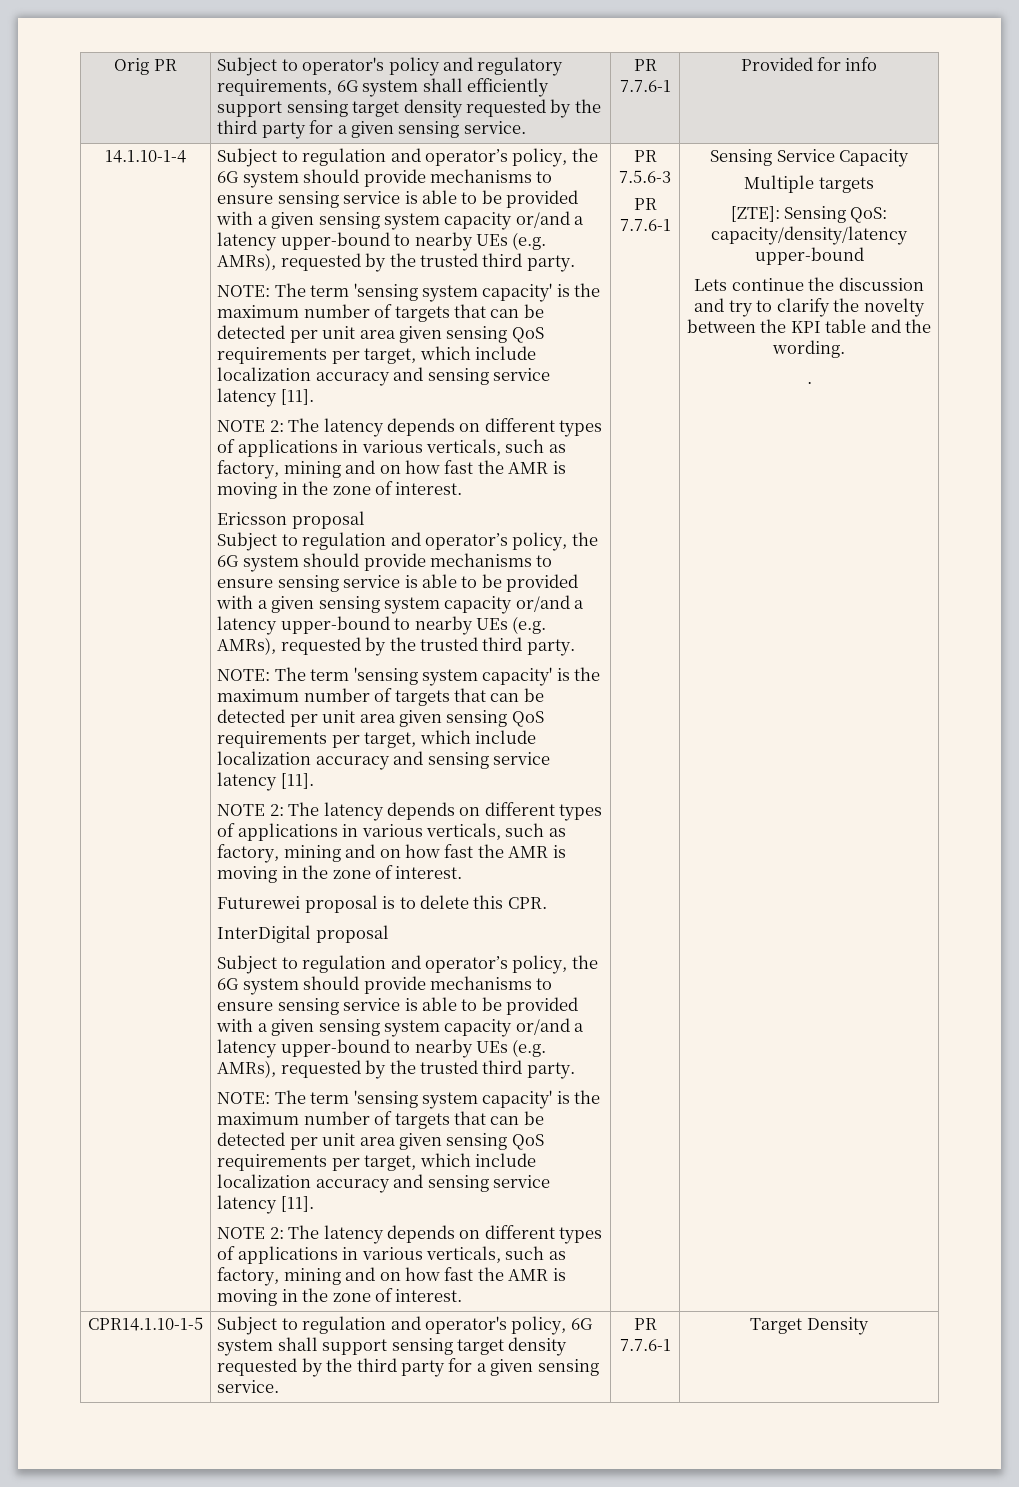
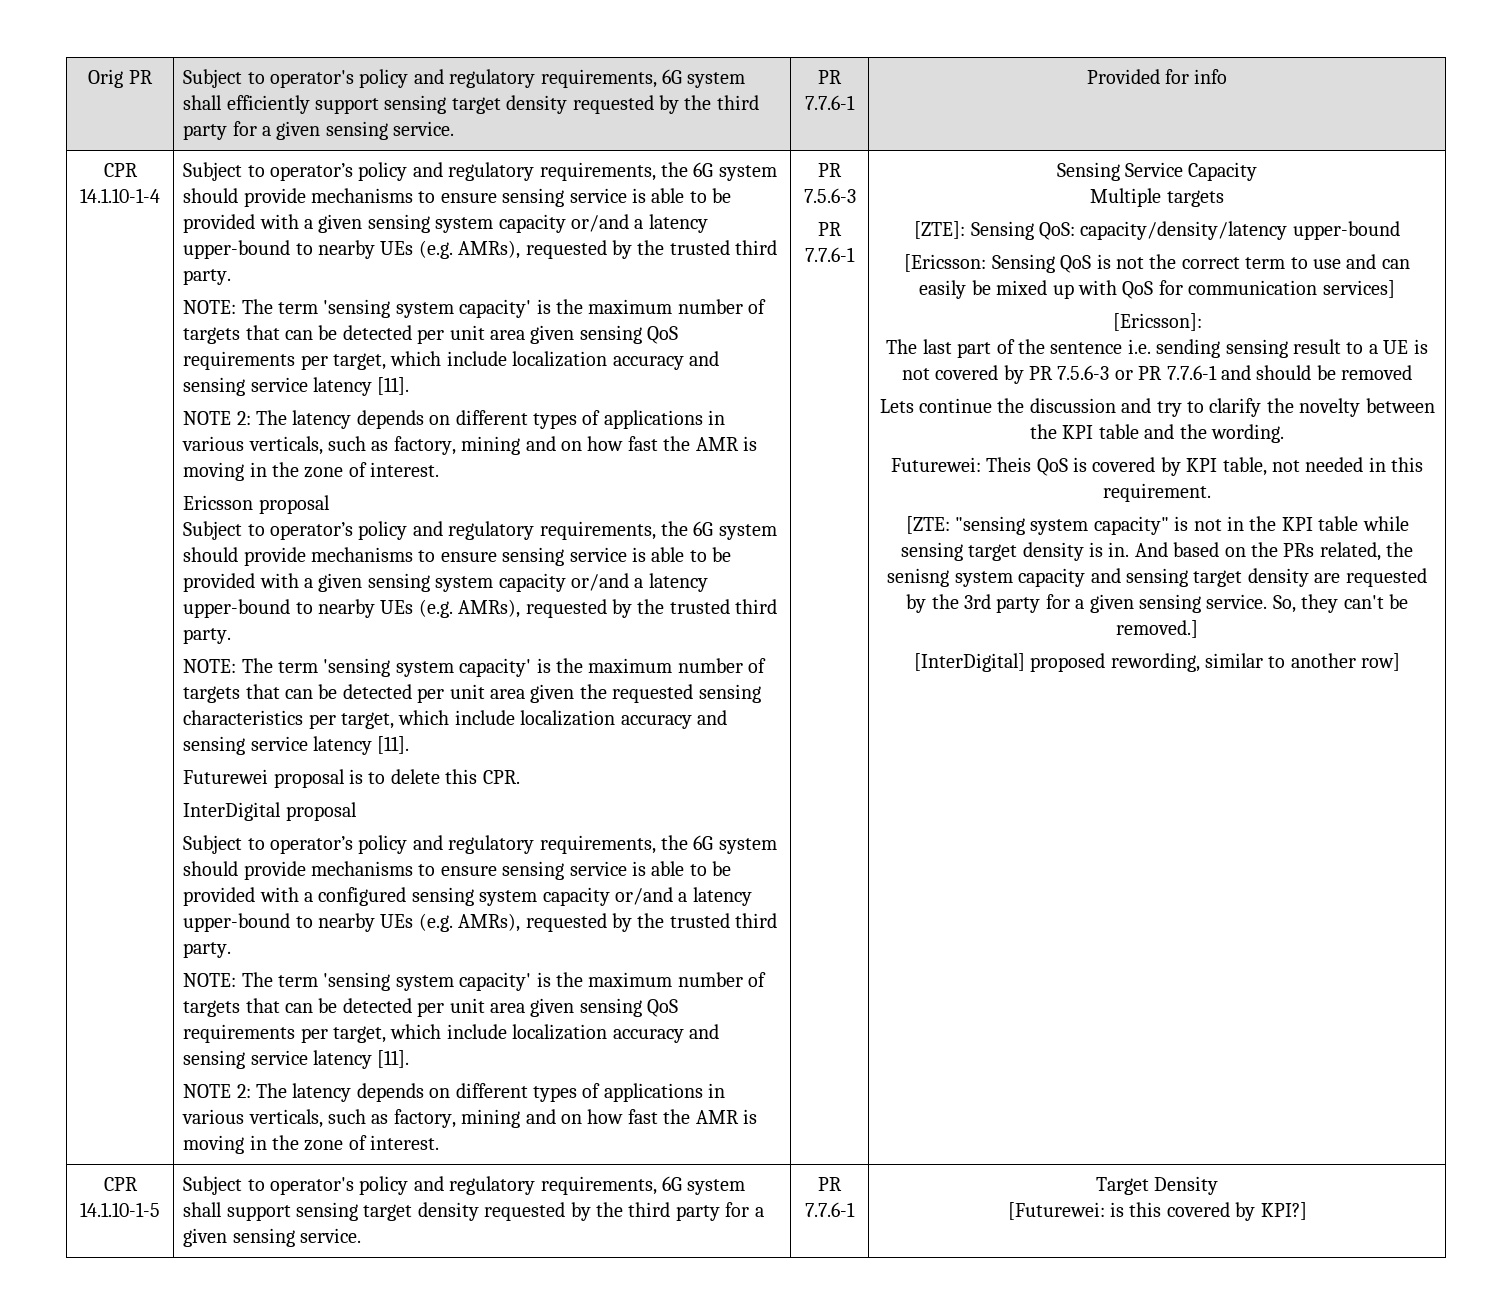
- 14.1.10-1-4 | Subject to regulation and operator’s policy, the 6G system should provide mechanisms to ensure sensing service is able to be provided with a given sensing system capacity or/and a latency upper-bound to nearby UEs (e.g. AMRs), requested by the trusted third party.
+ CPR 14.1.10-1-4 | Subject to operator’s policy and regulatory requirements, the 6G system should provide mechanisms to ensure sensing service is able to be provided with a given sensing system capacity or/and a latency upper-bound to nearby UEs (e.g. AMRs), requested by the trusted third party.
  Ericsson proposal
- Subject to regulation and operator’s policy, the 6G system should provide mechanisms to ensure sensing service is able to be provided with a given sensing system capacity or/and a latency upper-bound to nearby UEs (e.g. AMRs), requested by the trusted third party.
- NOTE: The term 'sensing system capacity' is the maximum number of targets that can be detected per unit area given sensing QoS requirements per target, which include localization accuracy and sensing service latency [11].
- NOTE 2: The latency depends on different types of applications in various verticals, such as factory, mining and on how fast the AMR is moving in the zone of interest.
+ Subject to operator’s policy and regulatory requirements, the 6G system should provide mechanisms to ensure sensing service is able to be provided with a given sensing system capacity or/and a latency upper-bound to nearby UEs (e.g. AMRs), requested by the trusted third party.
+ NOTE: The term 'sensing system capacity' is the maximum number of targets that can be detected per unit area given the requested sensing characteristics per target, which include localization accuracy and sensing service latency [11].
  InterDigital proposal
- Subject to regulation and operator’s policy, the 6G system should provide mechanisms to ensure sensing service is able to be provided with a given sensing system capacity or/and a latency upper-bound to nearby UEs (e.g. AMRs), requested by the trusted third party.
+ Subject to operator’s policy and regulatory requirements, the 6G system should provide mechanisms to ensure sensing service is able to be provided with a configured sensing system capacity or/and a latency upper-bound to nearby UEs (e.g. AMRs), requested by the trusted third party.
+ [Ericsson: Sensing QoS is not the correct term to use and can easily be mixed up with QoS for communication services]
+ [Ericsson]:
+ The last part of the sentence i.e. sending sensing result to a UE is not covered by PR 7.5.6-3 or PR 7.7.6-1 and should be removed
- .
- CPR14.1.10-1-5 | Subject to regulation and operator's policy, 6G system shall support sensing target density requested by the third party for a given sensing service. | PR 7.7.6-1 | Target Density
+ Futurewei: Theis QoS is covered by KPI table, not needed in this requirement.
+ [ZTE: "sensing system capacity" is not in the KPI table while sensing target density is in. And based on the PRs related, the senisng system capacity and sensing target density are requested by the 3rd party for a given sensing service. So, they can't be removed.]
+ [InterDigital] proposed rewording, similar to another row]
+ CPR 14.1.10-1-5 | Subject to operator's policy and regulatory requirements, 6G system shall support sensing target density requested by the third party for a given sensing service. | PR 7.7.6-1 | Target Density
+ [Futurewei: is this covered by KPI?]

